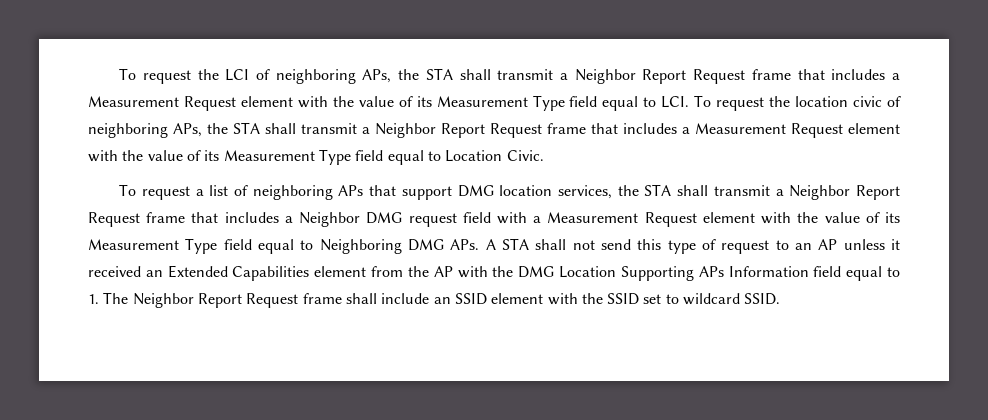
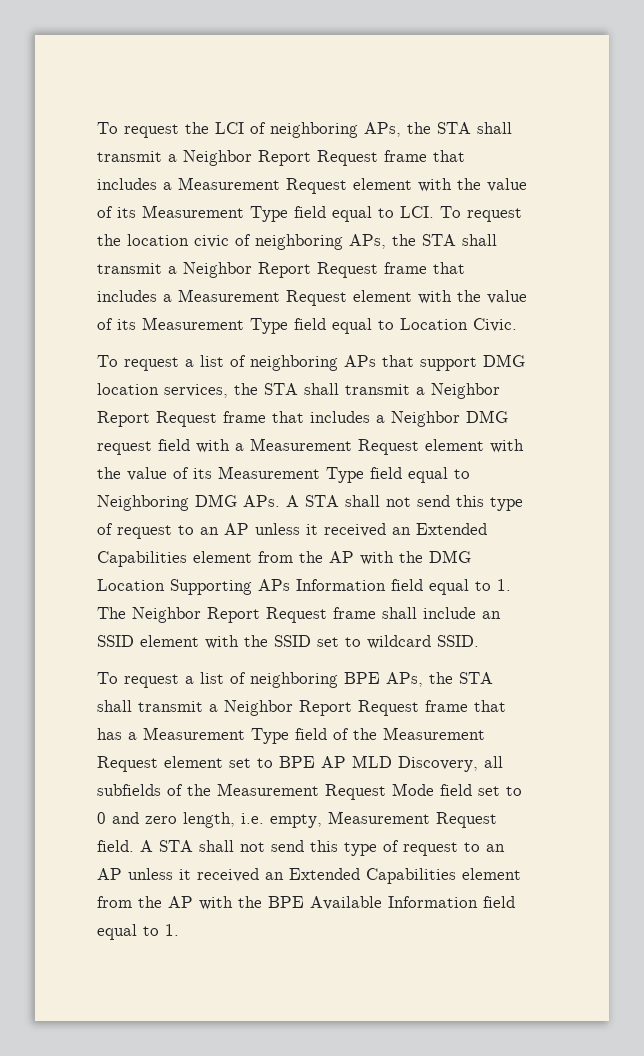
+ To request a list of neighboring BPE APs, the STA shall transmit a Neighbor Report Request frame that has a Measurement Type field of the Measurement Request element set to BPE AP MLD Discovery, all subfields of the Measurement Request Mode field set to 0 and zero length, i.e. empty, Measurement Request field. A STA shall not send this type of request to an AP unless it received an Extended Capabilities element from the AP with the BPE Available Information field equal to 1.

